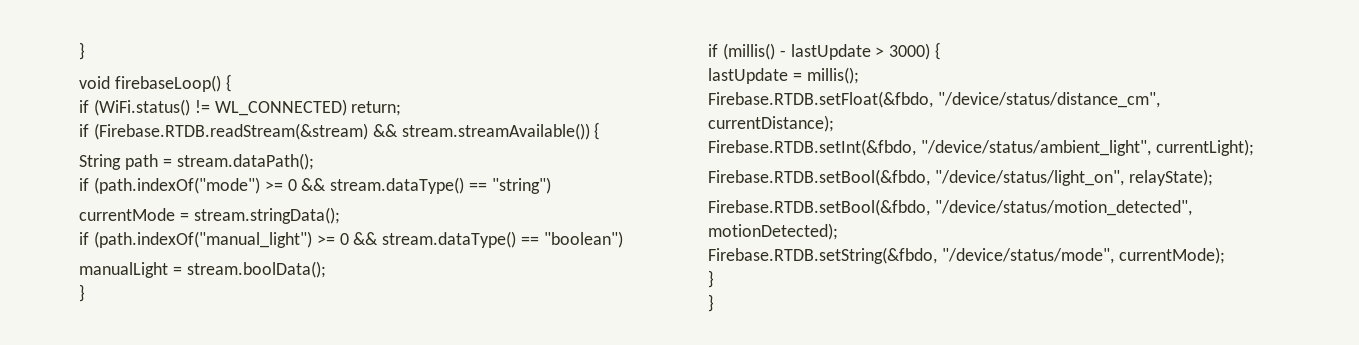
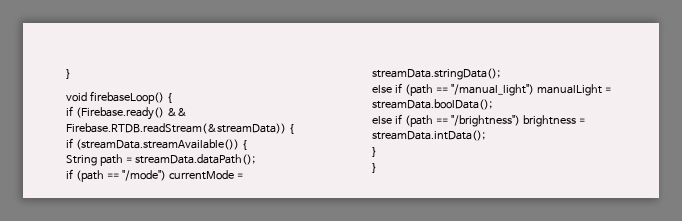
- if (WiFi.status() != WL_CONNECTED) return;
- if (Firebase.RTDB.readStream(&stream) && stream.streamAvailable()) {
+ if (Firebase.ready() && Firebase.RTDB.readStream(&streamData)) {
+ if (streamData.streamAvailable()) {
- String path = stream.dataPath();
- if (path.indexOf("mode") >= 0 && stream.dataType() == "string")
- currentMode = stream.stringData();
- if (path.indexOf("manual_light") >= 0 && stream.dataType() == "boolean")
- manualLight = stream.boolData();
- }
- if (millis() - lastUpdate > 3000) {
- lastUpdate = millis();
- Firebase.RTDB.setFloat(&fbdo, "/device/status/distance_cm", currentDistance);
- Firebase.RTDB.setInt(&fbdo, "/device/status/ambient_light", currentLight);
- Firebase.RTDB.setBool(&fbdo, "/device/status/light_on", relayState);
- Firebase.RTDB.setBool(&fbdo, "/device/status/motion_detected", motionDetected);
- Firebase.RTDB.setString(&fbdo, "/device/status/mode", currentMode);
+ String path = streamData.dataPath();
+ if (path == "/mode") currentMode = streamData.stringData();
+ else if (path == "/manual_light") manualLight = streamData.boolData();
+ else if (path == "/brightness") brightness = streamData.intData();

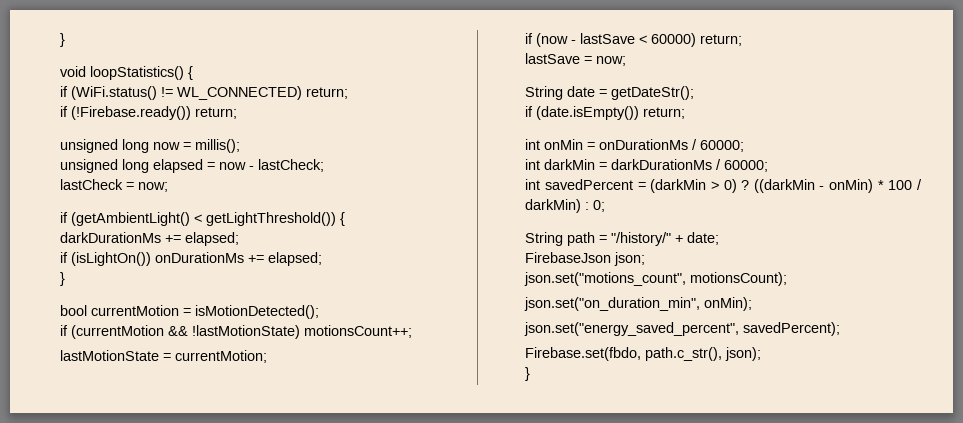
- void firebaseLoop() {
- if (Firebase.ready() && Firebase.RTDB.readStream(&streamData)) {
- if (streamData.streamAvailable()) {
- String path = streamData.dataPath();
- if (path == "/mode") currentMode = streamData.stringData();
- else if (path == "/manual_light") manualLight = streamData.boolData();
- else if (path == "/brightness") brightness = streamData.intData();
+ void loopStatistics() {
+ if (WiFi.status() != WL_CONNECTED) return;
+ if (!Firebase.ready()) return;
+ unsigned long now = millis();
+ unsigned long elapsed = now - lastCheck;
+ lastCheck = now;
+ if (getAmbientLight() < getLightThreshold()) {
+ darkDurationMs += elapsed;
+ if (isLightOn()) onDurationMs += elapsed;
  }
+ bool currentMotion = isMotionDetected();
+ if (currentMotion && !lastMotionState) motionsCount++;
+ lastMotionState = currentMotion;
+ if (now - lastSave < 60000) return;
+ lastSave = now;
+ String date = getDateStr();
+ if (date.isEmpty()) return;
+ int onMin = onDurationMs / 60000;
+ int darkMin = darkDurationMs / 60000;
+ int savedPercent = (darkMin > 0) ? ((darkMin - onMin) * 100 / darkMin) : 0;
+ String path = "/history/" + date;
+ FirebaseJson json;
+ json.set("motions_count", motionsCount);
+ json.set("on_duration_min", onMin);
+ json.set("energy_saved_percent", savedPercent);
+ Firebase.set(fbdo, path.c_str(), json);

